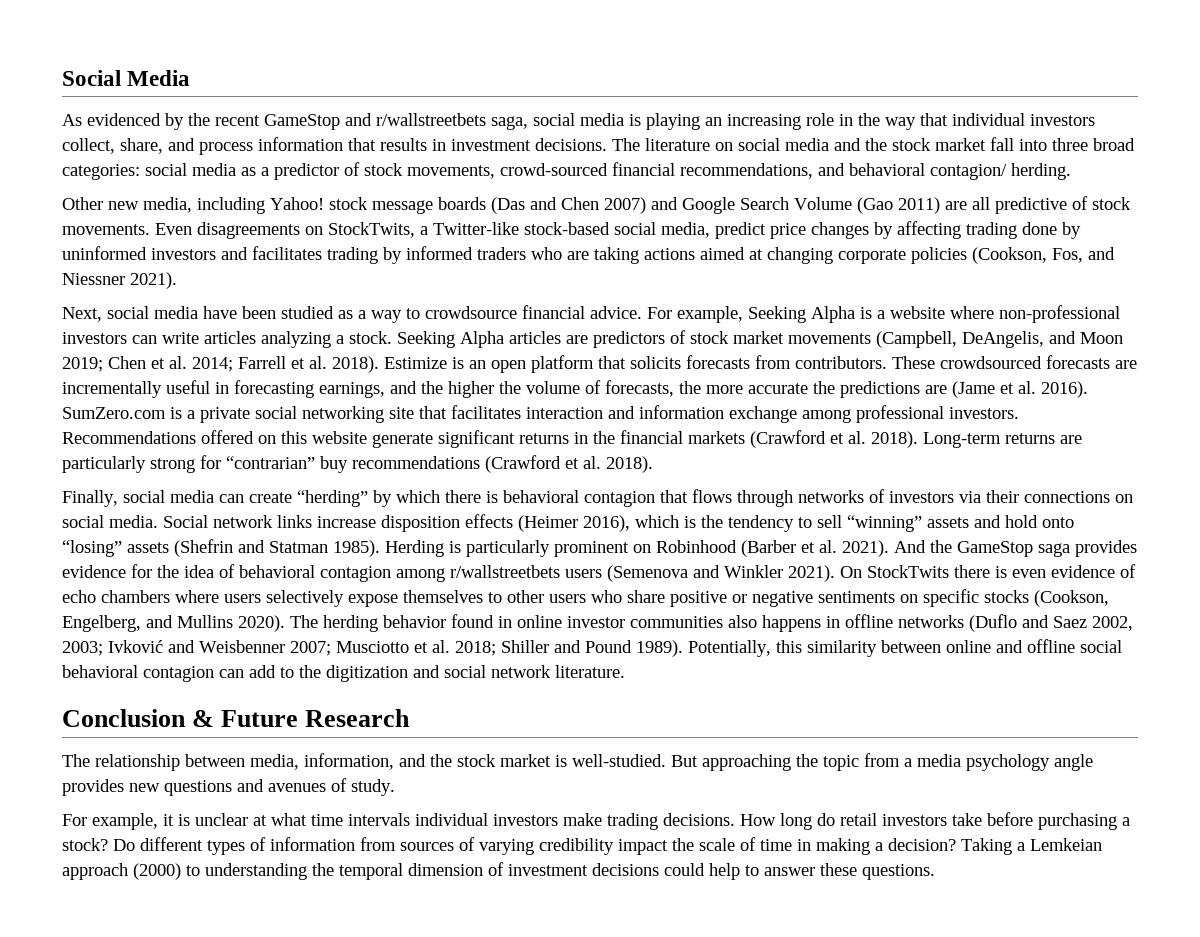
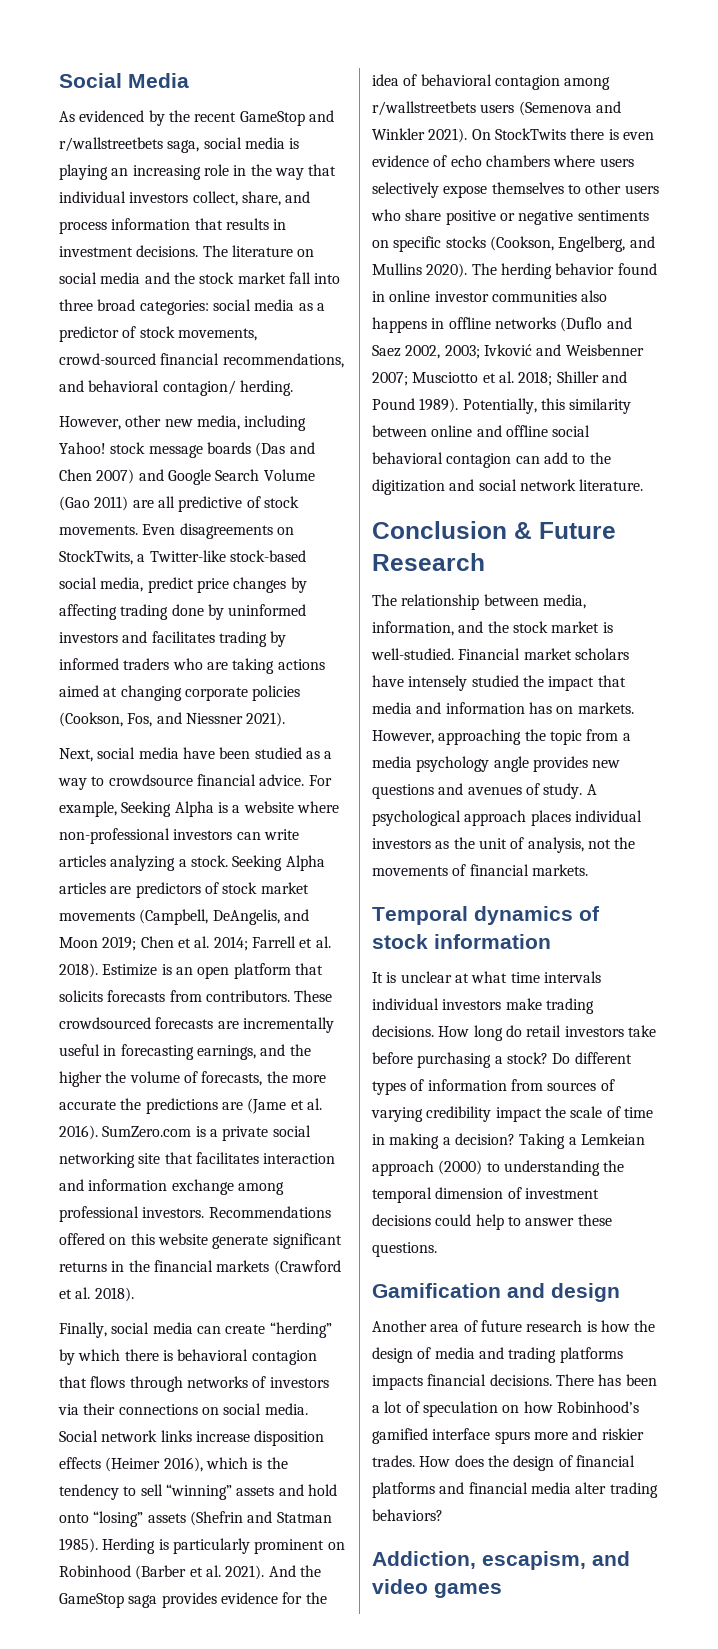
- Other new media, including Yahoo! stock message boards (Das and Chen 2007) and Google Search Volume (Gao 2011) are all predictive of stock movements.
+ However, other new media, including Yahoo! stock message boards (Das and Chen 2007) and Google Search Volume (Gao 2011) are all predictive of stock movements.
- Long-term returns are particularly strong for “contrarian” buy recommendations (Crawford et al. 2018).
- But approaching the topic from a media psychology angle provides new questions and avenues of study.
- For example, it is unclear at what time intervals individual investors make trading decisions.
+ Financial market scholars have intensely studied the impact that media and information has on markets. However, approaching the topic from a media psychology angle provides new questions and avenues of study. A psychological approach places individual investors as the unit of analysis, not the movements of financial markets.
+ Temporal dynamics of stock information
+ It is unclear at what time intervals individual investors make trading decisions.
+ Gamification and design
+ Another area of future research is how the design of media and trading platforms impacts financial decisions. There has been a lot of speculation on how Robinhood’s gamified interface spurs more and riskier trades. How does the design of financial platforms and financial media alter trading behaviors?
+ Addiction, escapism, and video games

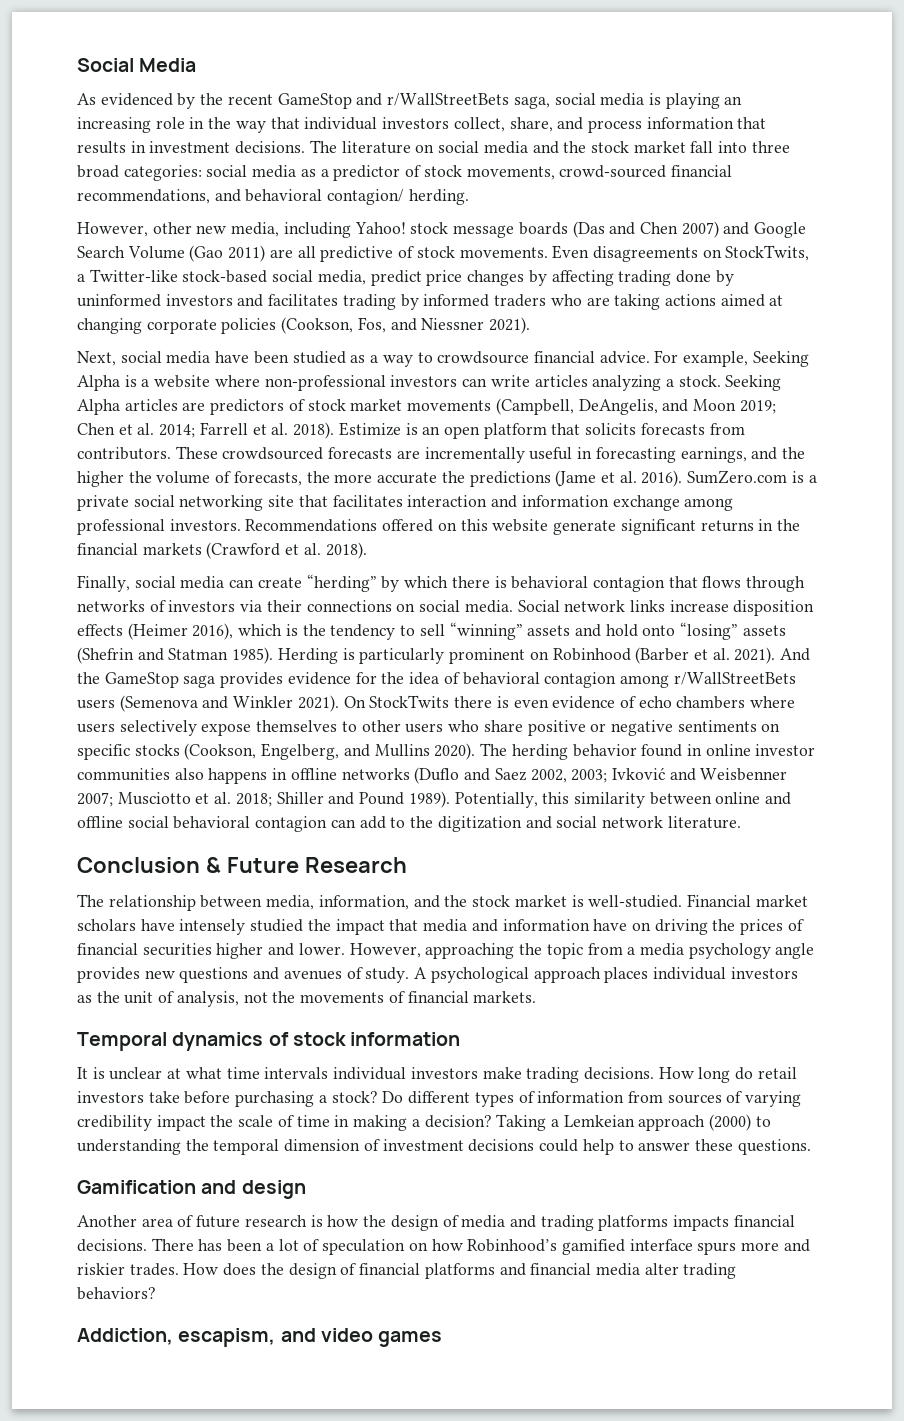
- As evidenced by the recent GameStop and r/wallstreetbets saga, social media is playing an increasing role in the way that individual investors collect, share, and process information that results in investment decisions.
+ As evidenced by the recent GameStop and r/WallStreetBets saga, social media is playing an increasing role in the way that individual investors collect, share, and process information that results in investment decisions.
- These crowdsourced forecasts are incrementally useful in forecasting earnings, and the higher the volume of forecasts, the more accurate the predictions are (Jame et al. 2016).
+ These crowdsourced forecasts are incrementally useful in forecasting earnings, and the higher the volume of forecasts, the more accurate the predictions (Jame et al. 2016).
- And the GameStop saga provides evidence for the idea of behavioral contagion among r/wallstreetbets users (Semenova and Winkler 2021).
+ And the GameStop saga provides evidence for the idea of behavioral contagion among r/WallStreetBets users (Semenova and Winkler 2021).
- Financial market scholars have intensely studied the impact that media and information has on markets.
+ Financial market scholars have intensely studied the impact that media and information have on driving the prices of financial securities higher and lower.

